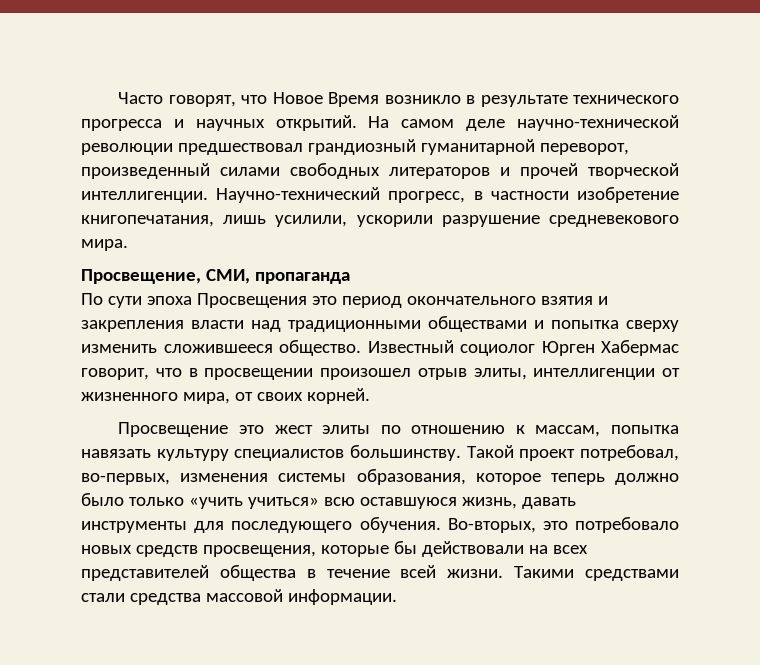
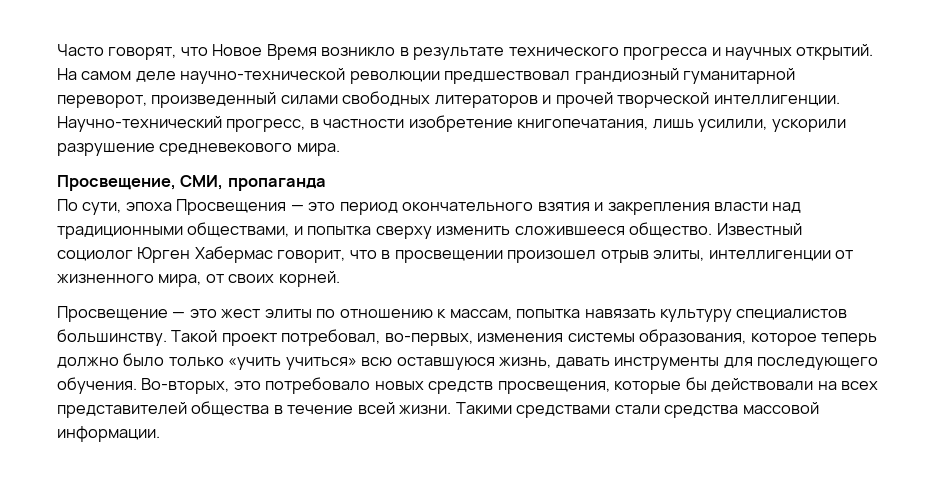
- По сути эпоха Просвещения это период окончательного взятия и закрепления власти над традиционными обществами и попытка сверху изменить сложившееся общество.
+ По сути, эпоха Просвещения — это период окончательного взятия и закрепления власти над традиционными обществами, и попытка сверху изменить сложившееся общество.
- Просвещение это жест элиты по отношению к массам, попытка навязать культуру специалистов большинству.
+ Просвещение — это жест элиты по отношению к массам, попытка навязать культуру специалистов большинству.

